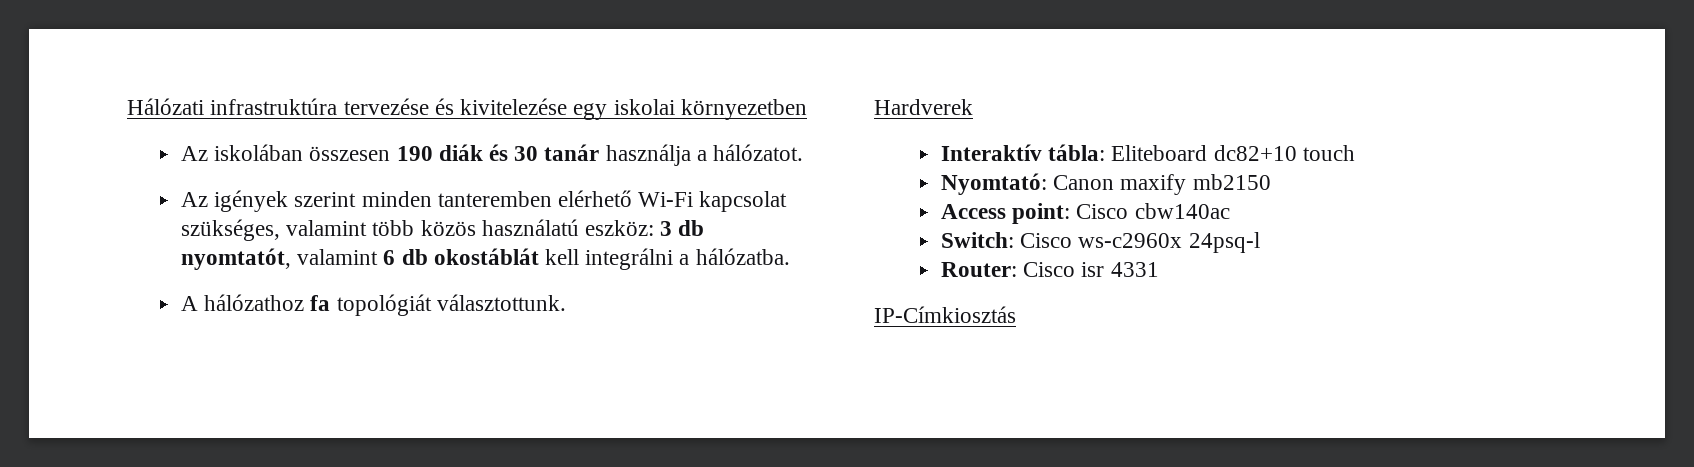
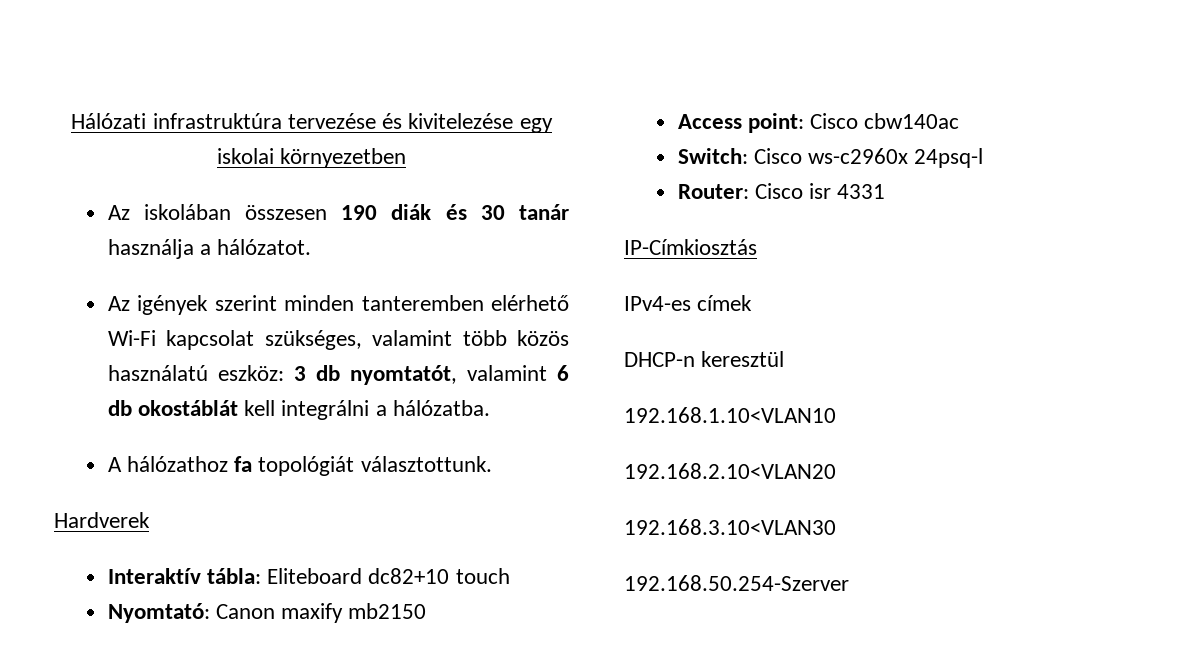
+ IPv4-es címek
+ DHCP-n keresztül
+ 192.168.1.10<VLAN10
+ 192.168.2.10<VLAN20
+ 192.168.3.10<VLAN30
+ 192.168.50.254-Szerver

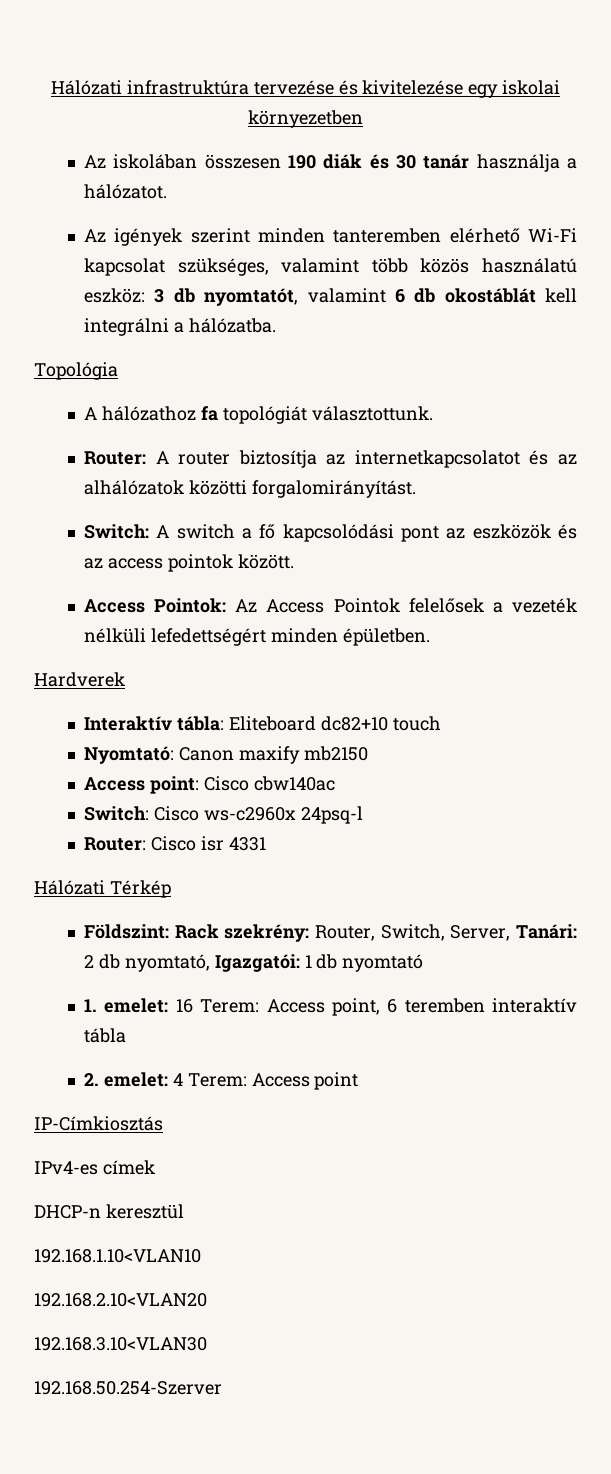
+ Topológia
+ Router: A router biztosítja az internetkapcsolatot és az alhálózatok közötti forgalomirányítást.
+ Switch: A switch a fő kapcsolódási pont az eszközök és az access pointok között.
+ Access Pointok: Az Access Pointok felelősek a vezeték nélküli lefedettségért minden épületben.
+ Hálózati Térkép
+ Földszint: Rack szekrény: Router, Switch, Server, Tanári: 2 db nyomtató, Igazgatói: 1 db nyomtató
+ 1. emelet: 16 Terem: Access point, 6 teremben interaktív tábla
+ 2. emelet: 4 Terem: Access point

